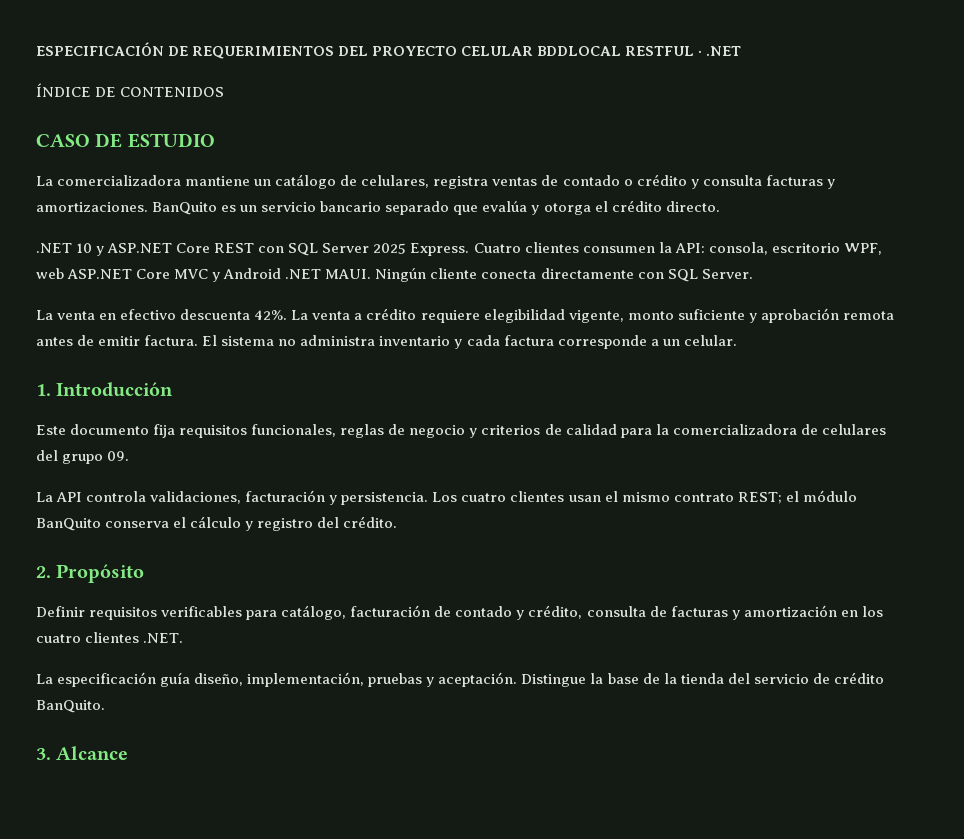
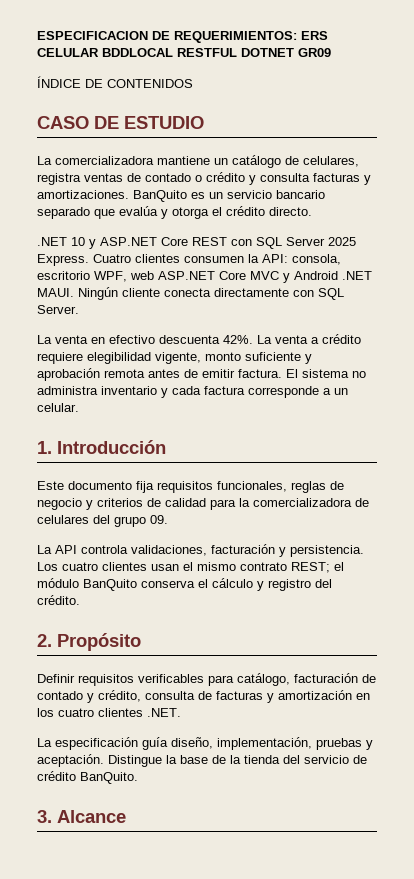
- ESPECIFICACIÓN DE REQUERIMIENTOS DEL PROYECTO CELULAR BDDLOCAL RESTFUL · .NET
+ ESPECIFICACION DE REQUERIMIENTOS: ERS CELULAR BDDLOCAL RESTFUL DOTNET GR09

